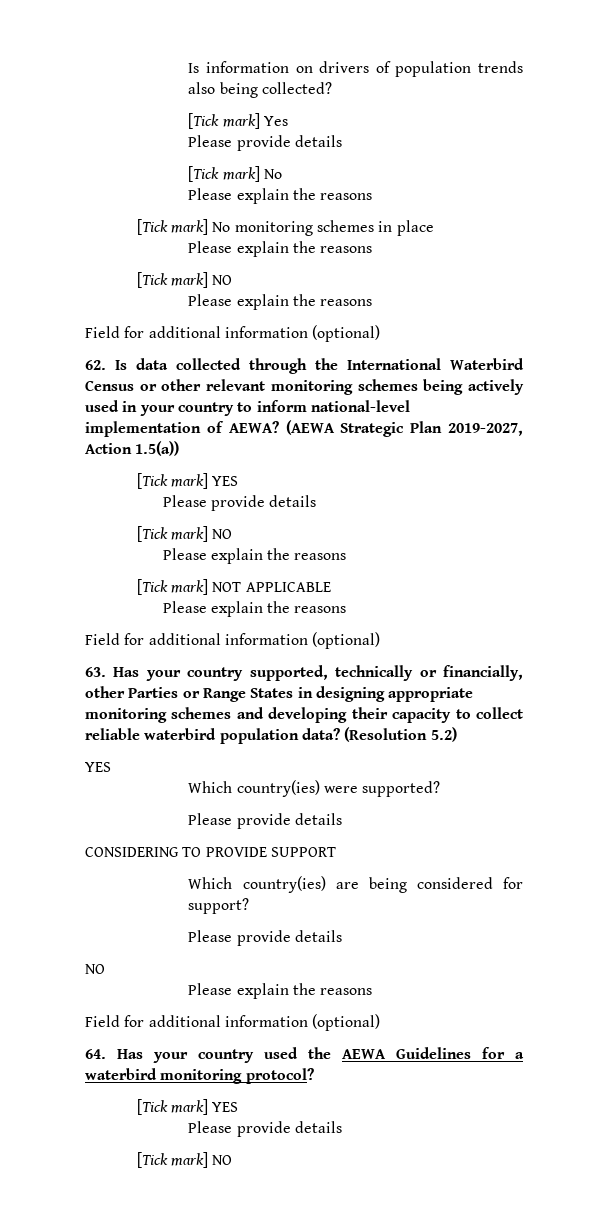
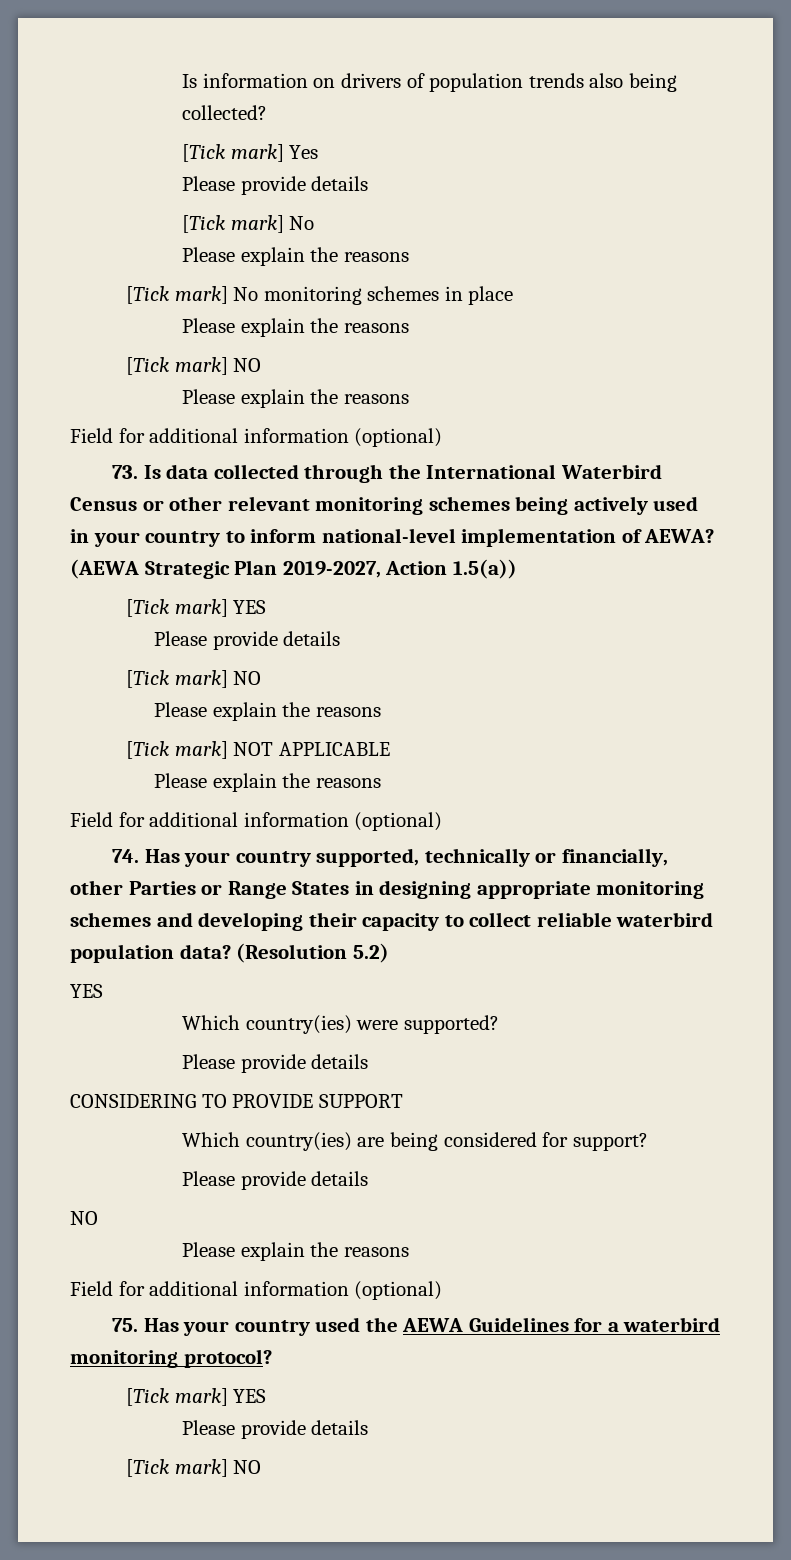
- 62. Is data collected through the International Waterbird Census or other relevant monitoring schemes being actively used in your country to inform national-level implementation of AEWA?
+ 73. Is data collected through the International Waterbird Census or other relevant monitoring schemes being actively used in your country to inform national-level implementation of AEWA?
- 63. Has your country supported, technically or financially, other Parties or Range States in designing appropriate monitoring schemes and developing their capacity to collect reliable waterbird population data?
+ 74. Has your country supported, technically or financially, other Parties or Range States in designing appropriate monitoring schemes and developing their capacity to collect reliable waterbird population data?
- 64. Has your country used the AEWA Guidelines for a waterbird monitoring protocol?
+ 75. Has your country used the AEWA Guidelines for a waterbird monitoring protocol?

